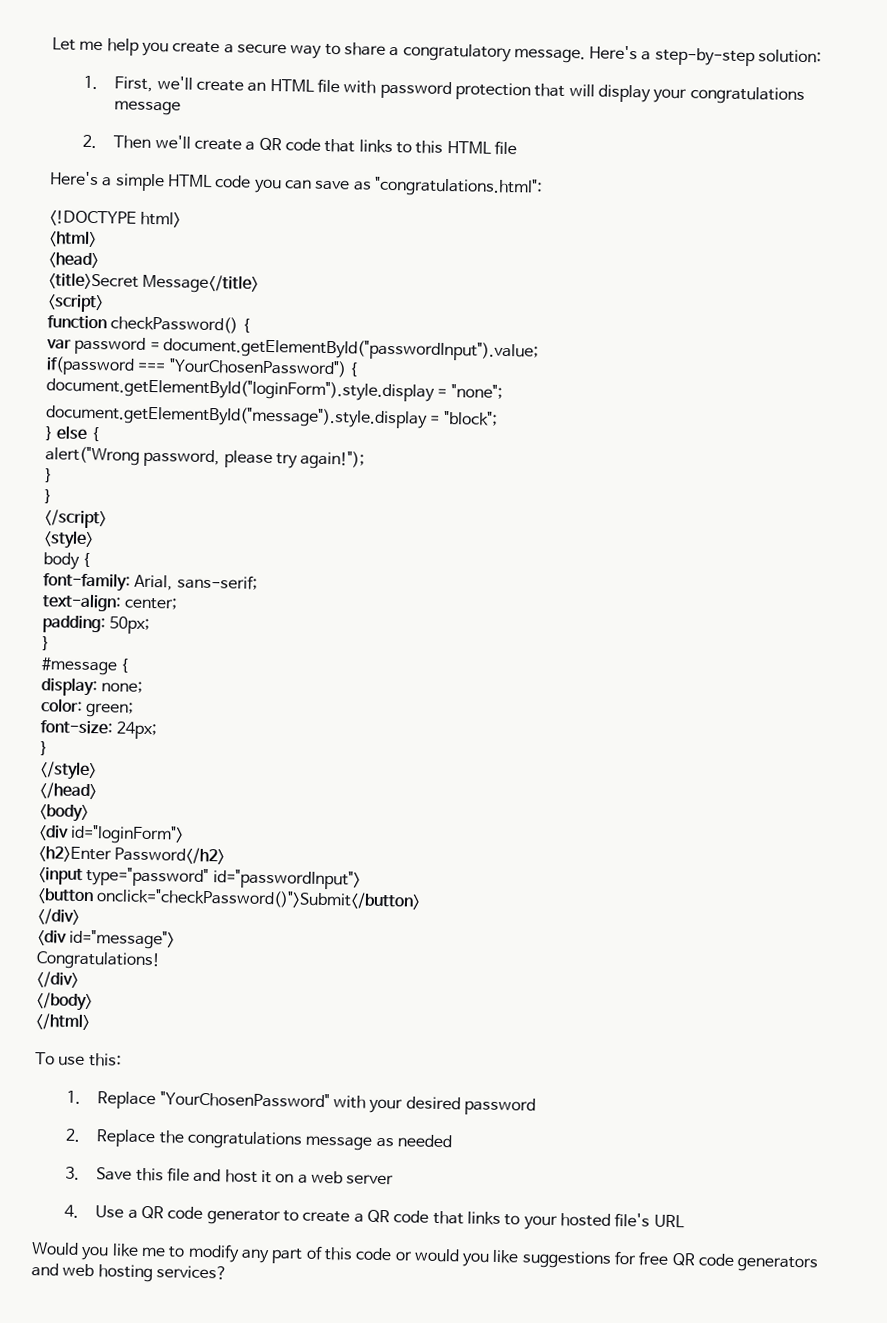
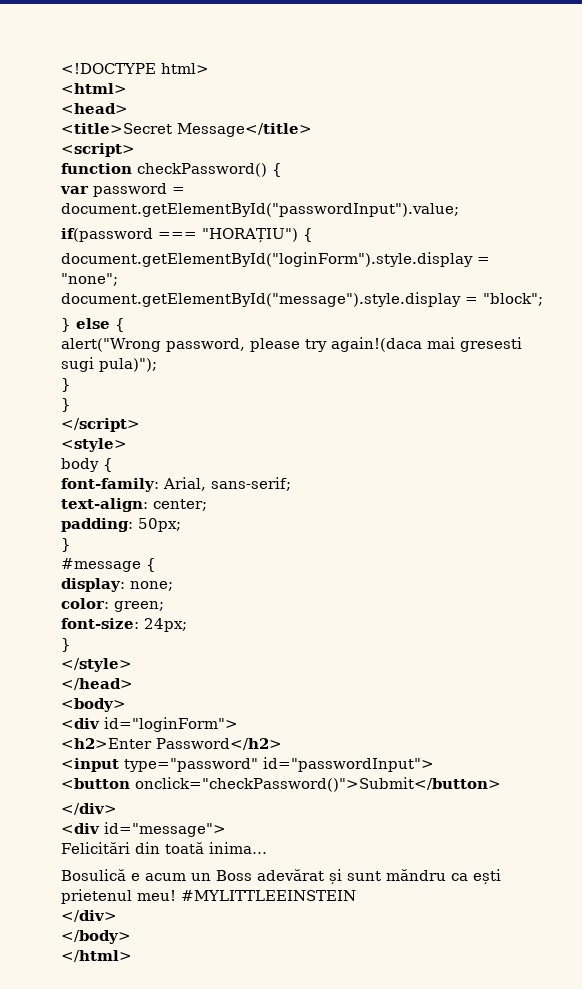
- Let me help you create a secure way to share a congratulatory message. Here's a step-by-step solution:
- 1. First, we'll create an HTML file with password protection that will display your congratulations message
- 2. Then we'll create a QR code that links to this HTML file
- Here's a simple HTML code you can save as "congratulations.html":
- if(password === "YourChosenPassword") {
+ if(password === "HORAȚIU") {
- alert("Wrong password, please try again!");
+ alert("Wrong password, please try again!(daca mai gresesti sugi pula)");
- Congratulations!
+ Felicitări din toată inima…
+ Bosulică e acum un Boss adevărat și sunt măndru ca ești prietenul meu! #MYLITTLEEINSTEIN
  </div>
  </body>
  </html>
- To use this:
- 1. Replace "YourChosenPassword" with your desired password
- 2. Replace the congratulations message as needed
- 3. Save this file and host it on a web server
- 4. Use a QR code generator to create a QR code that links to your hosted file's URL
- Would you like me to modify any part of this code or would you like suggestions for free QR code generators and web hosting services?

